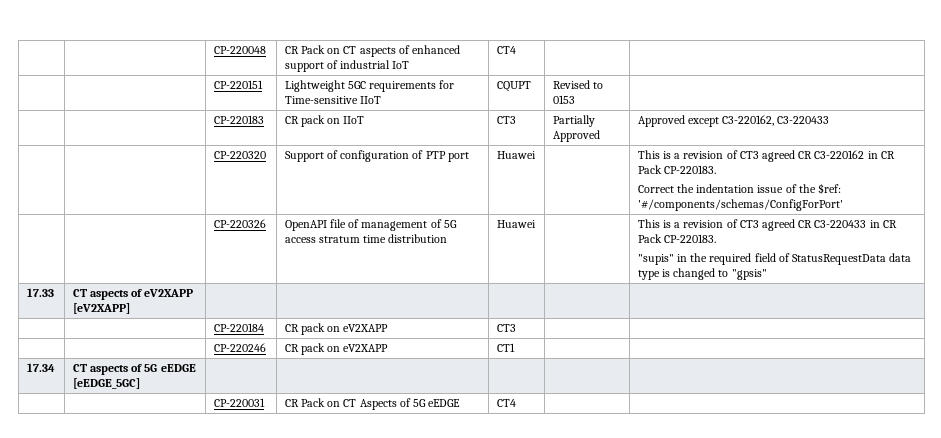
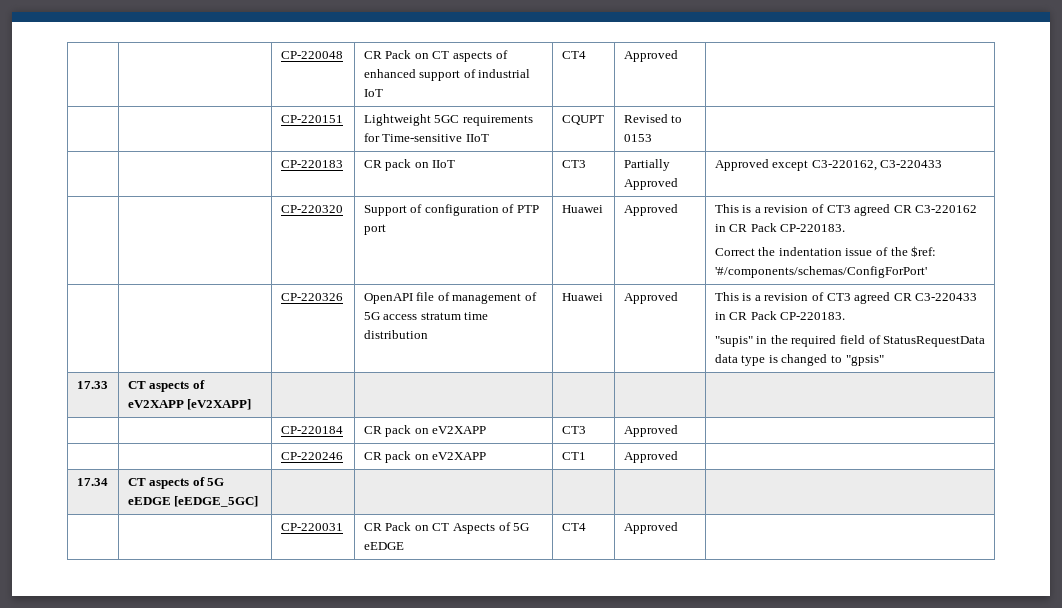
- | | CP-220048 | CR Pack on CT aspects of enhanced support of industrial IoT | CT4 | |
+ | | CP-220048 | CR Pack on CT aspects of enhanced support of industrial IoT | CT4 | Approved |
- | | CP-220320 | Support of configuration of PTP port | Huawei | | This is a revision of CT3 agreed CR C3-220162 in CR Pack CP-220183.
+ | | CP-220320 | Support of configuration of PTP port | Huawei | Approved | This is a revision of CT3 agreed CR C3-220162 in CR Pack CP-220183.
- | | CP-220326 | OpenAPI file of management of 5G access stratum time distribution | Huawei | | This is a revision of CT3 agreed CR C3-220433 in CR Pack CP-220183.
+ | | CP-220326 | OpenAPI file of management of 5G access stratum time distribution | Huawei | Approved | This is a revision of CT3 agreed CR C3-220433 in CR Pack CP-220183.
- | | CP-220184 | CR pack on eV2XAPP | CT3 | |
+ | | CP-220184 | CR pack on eV2XAPP | CT3 | Approved |
- | | CP-220246 | CR pack on eV2XAPP | CT1 | |
+ | | CP-220246 | CR pack on eV2XAPP | CT1 | Approved |
- | | CP-220031 | CR Pack on CT Aspects of 5G eEDGE | CT4 | |
+ | | CP-220031 | CR Pack on CT Aspects of 5G eEDGE | CT4 | Approved |

